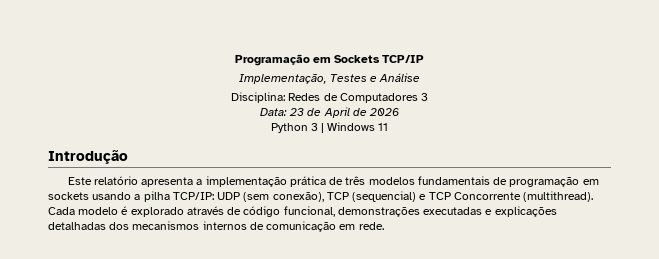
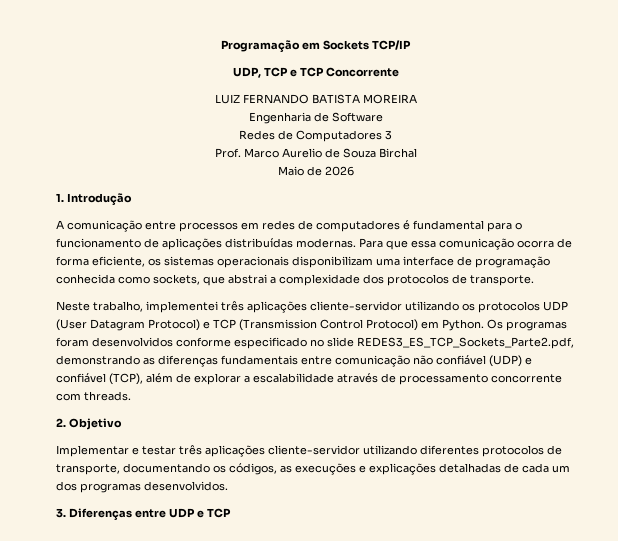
- Implementação, Testes e Análise
- Disciplina: Redes de Computadores 3
- Data: 23 de April de 2026
- Python 3 | Windows 11
- Introdução
- Este relatório apresenta a implementação prática de três modelos fundamentais de programação em sockets usando a pilha TCP/IP: UDP (sem conexão), TCP (sequencial) e TCP Concorrente (multithread). Cada modelo é explorado através de código funcional, demonstrações executadas e explicações detalhadas dos mecanismos internos de comunicação em rede.
+ UDP, TCP e TCP Concorrente
+ LUIZ FERNANDO BATISTA MOREIRA
+ Engenharia de Software
+ Redes de Computadores 3
+ Prof. Marco Aurelio de Souza Birchal
+ Maio de 2026
+ 1. Introdução
+ A comunicação entre processos em redes de computadores é fundamental para o funcionamento de aplicações distribuídas modernas. Para que essa comunicação ocorra de forma eficiente, os sistemas operacionais disponibilizam uma interface de programação conhecida como sockets, que abstrai a complexidade dos protocolos de transporte.
+ Neste trabalho, implementei três aplicações cliente-servidor utilizando os protocolos UDP (User Datagram Protocol) e TCP (Transmission Control Protocol) em Python. Os programas foram desenvolvidos conforme especificado no slide REDES3_ES_TCP_Sockets_Parte2.pdf, demonstrando as diferenças fundamentais entre comunicação não confiável (UDP) e confiável (TCP), além de explorar a escalabilidade através de processamento concorrente com threads.
+ 2. Objetivo
+ Implementar e testar três aplicações cliente-servidor utilizando diferentes protocolos de transporte, documentando os códigos, as execuções e explicações detalhadas de cada um dos programas desenvolvidos.
+ 3. Diferenças entre UDP e TCP

